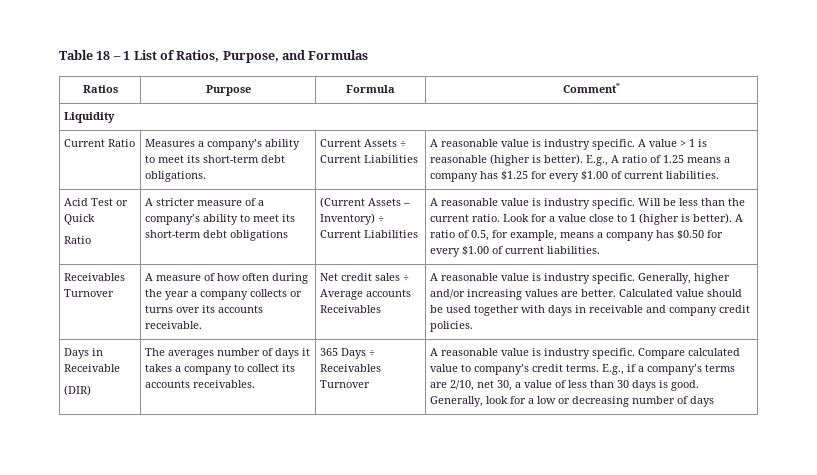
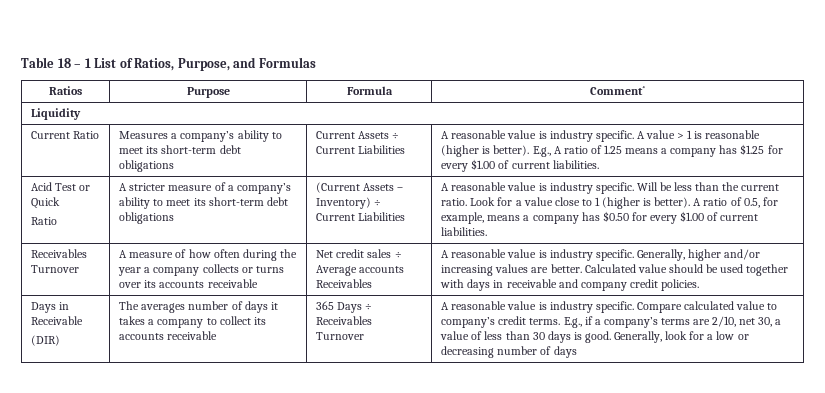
- Measures a company’s ability to meet its short-term debt obligations.
+ Measures a company’s ability to meet its short-term debt obligations
- A measure of how often during the year a company collects or turns over its accounts receivable.
+ A measure of how often during the year a company collects or turns over its accounts receivable
- The averages number of days it takes a company to collect its accounts receivables.
+ The averages number of days it takes a company to collect its accounts receivable

